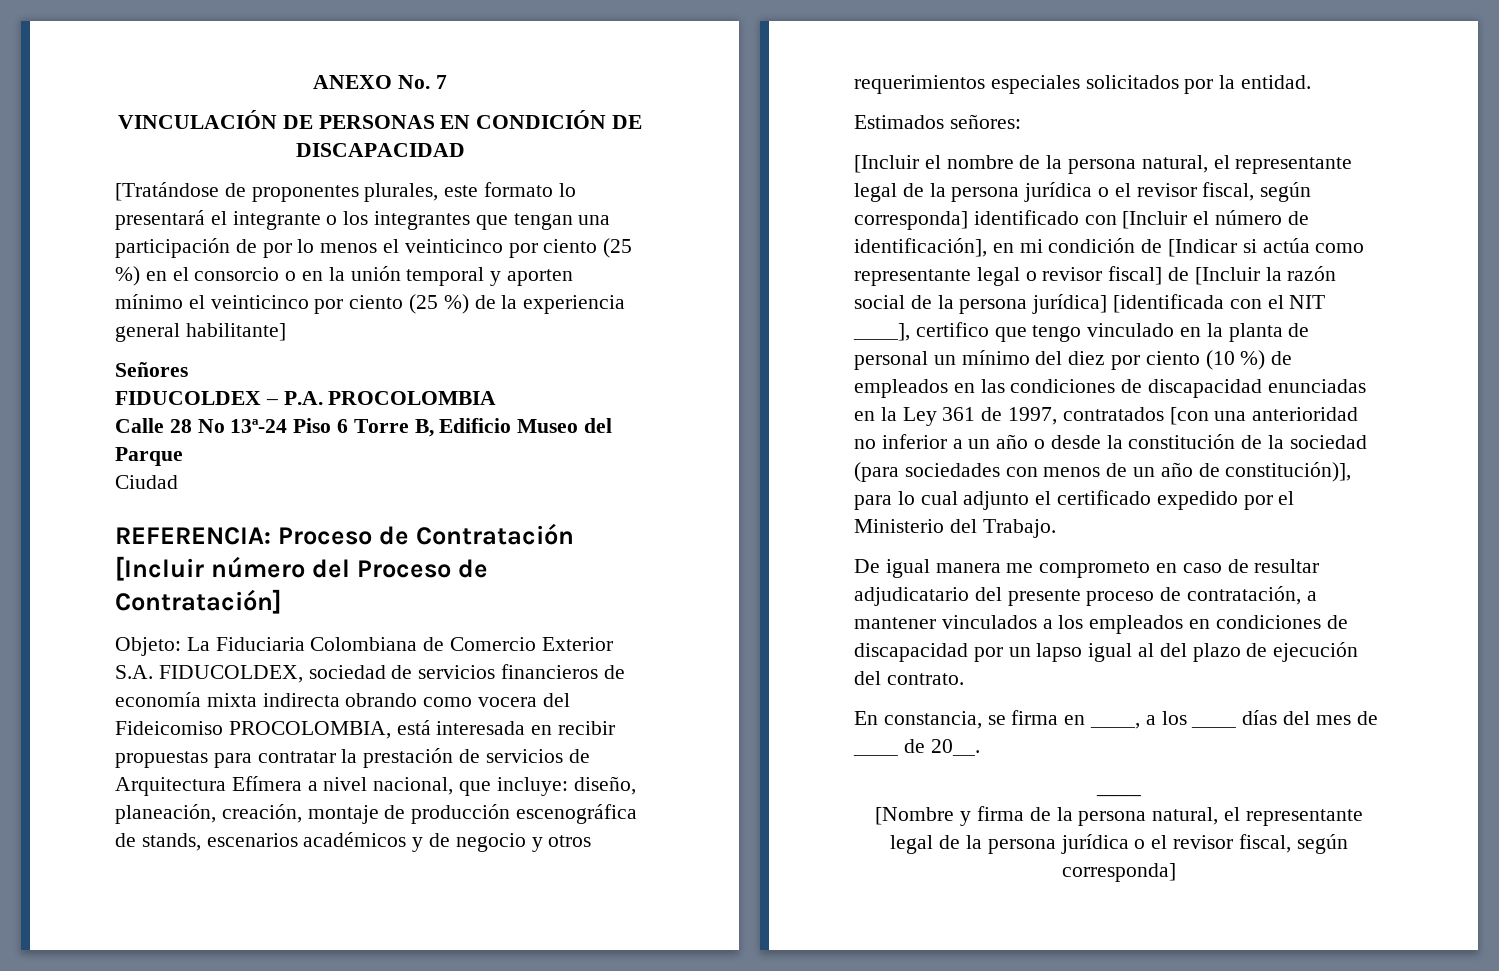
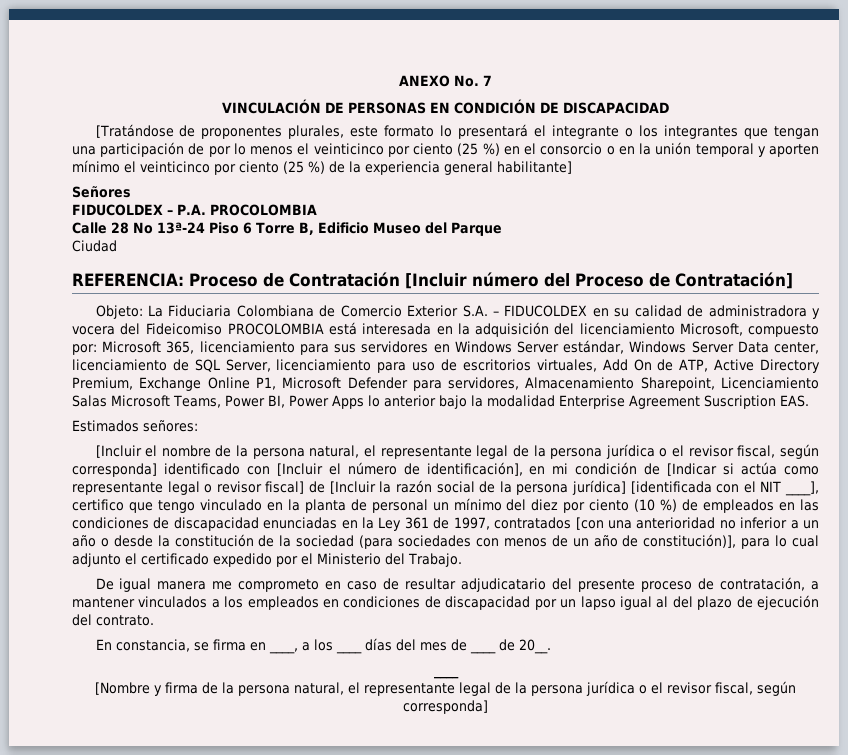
- Objeto: La Fiduciaria Colombiana de Comercio Exterior S.A. FIDUCOLDEX, sociedad de servicios financieros de economía mixta indirecta obrando como vocera del Fideicomiso PROCOLOMBIA, está interesada en recibir propuestas para contratar la prestación de servicios de Arquitectura Efímera a nivel nacional, que incluye: diseño, planeación, creación, montaje de producción escenográfica de stands, escenarios académicos y de negocio y otros requerimientos especiales solicitados por la entidad.
+ Objeto: La Fiduciaria Colombiana de Comercio Exterior S.A. – FIDUCOLDEX en su calidad de administradora y vocera del Fideicomiso PROCOLOMBIA está interesada en la adquisición del licenciamiento Microsoft, compuesto por: Microsoft 365, licenciamiento para sus servidores en Windows Server estándar, Windows Server Data center, licenciamiento de SQL Server, licenciamiento para uso de escritorios virtuales, Add On de ATP, Active Directory Premium, Exchange Online P1, Microsoft Defender para servidores, Almacenamiento Sharepoint, Licenciamiento Salas Microsoft Teams, Power BI, Power Apps lo anterior bajo la modalidad Enterprise Agreement Suscription EAS.

